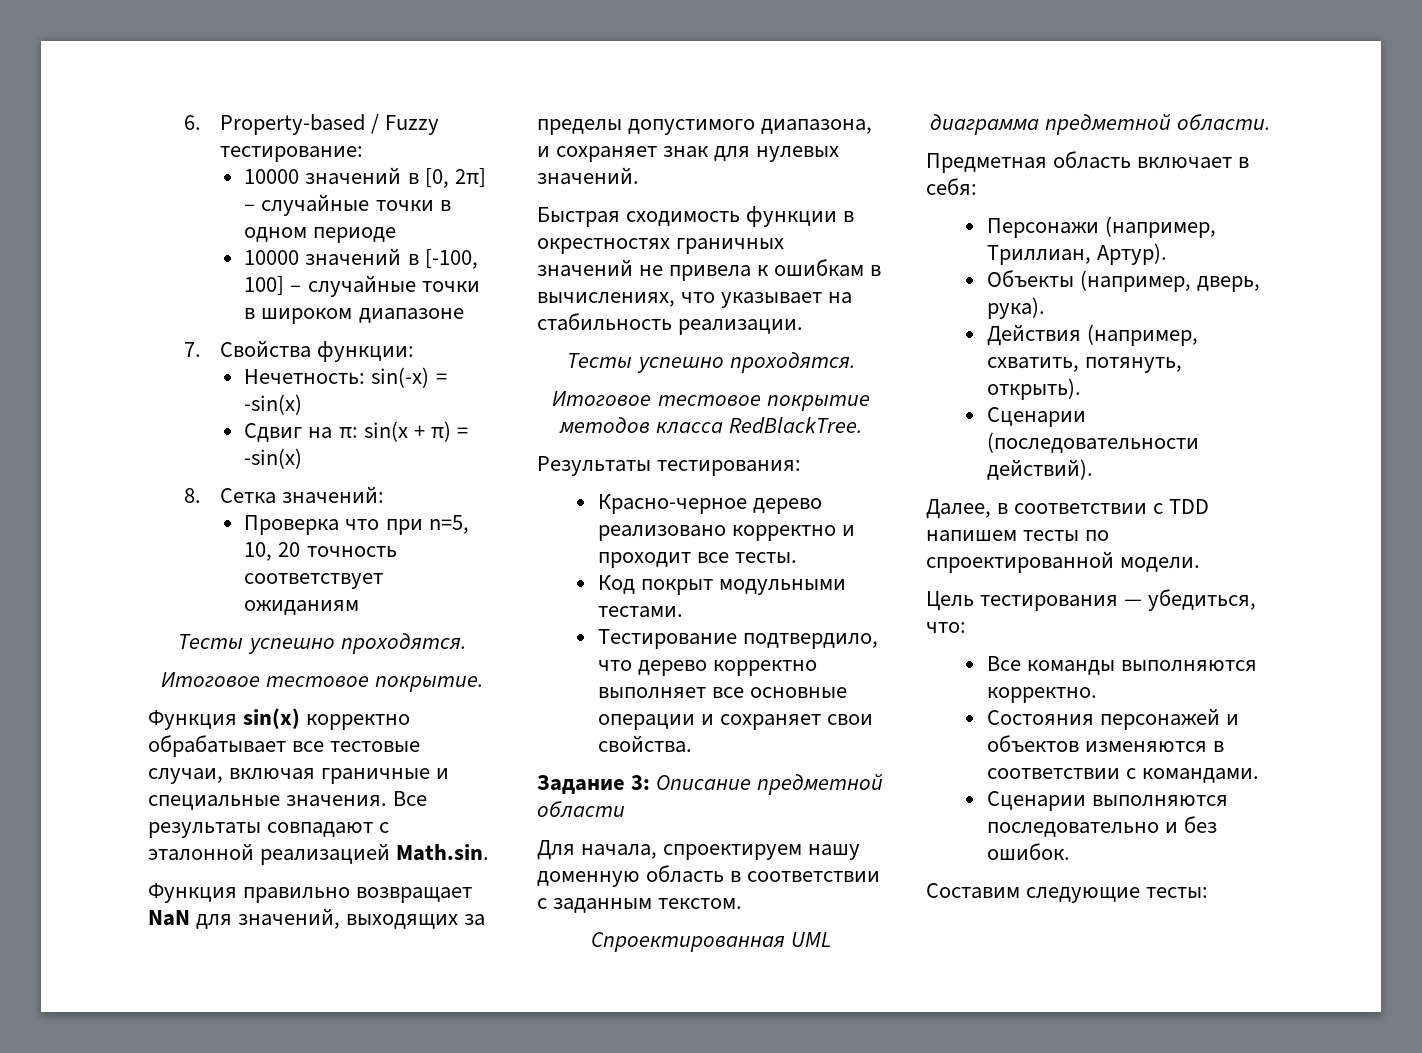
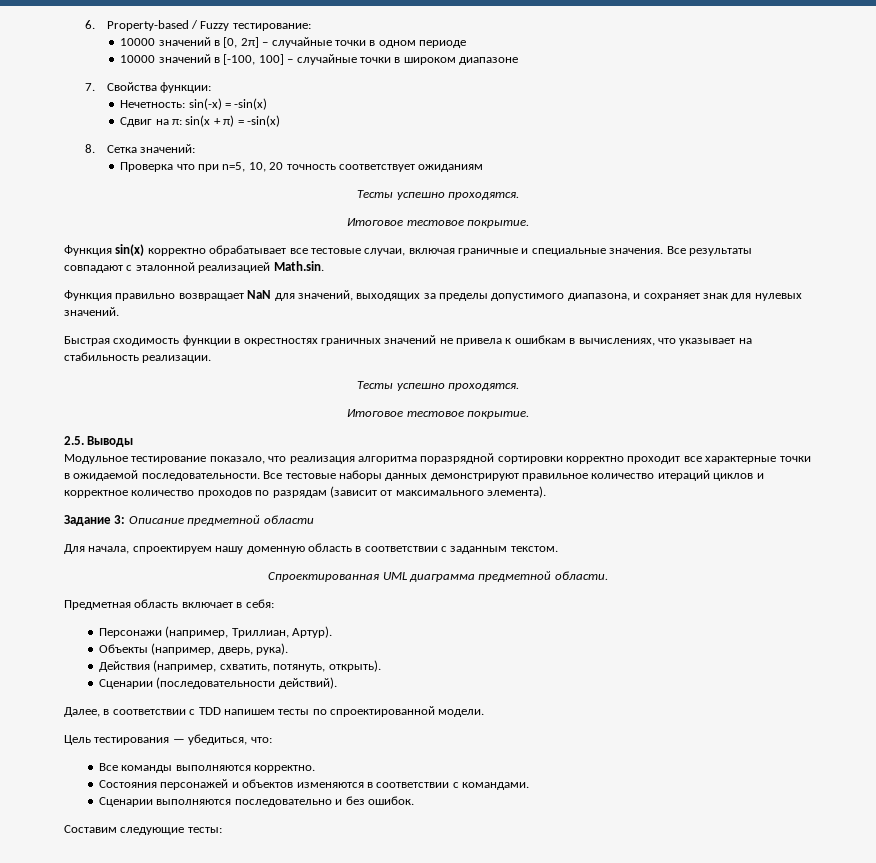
  Быстрая сходимость функции в окрестностях граничных значений не привела к ошибкам в вычислениях, что указывает на стабильность реализации.
  Тесты успешно проходятся.
- Итоговое тестовое покрытие методов класса RedBlackTree.
- Результаты тестирования:
- Красно-черное дерево реализовано корректно и проходит все тесты.
- Код покрыт модульными тестами.
- Тестирование подтвердило, что дерево корректно выполняет все основные операции и сохраняет свои свойства.
+ Итоговое тестовое покрытие.
+ 2.5. Выводы
+ Модульное тестирование показало, что реализация алгоритма поразрядной сортировки корректно проходит все характерные точки в ожидаемой последовательности. Все тестовые наборы данных демонстрируют правильное количество итераций циклов и корректное количество проходов по разрядам (зависит от максимального элемента).

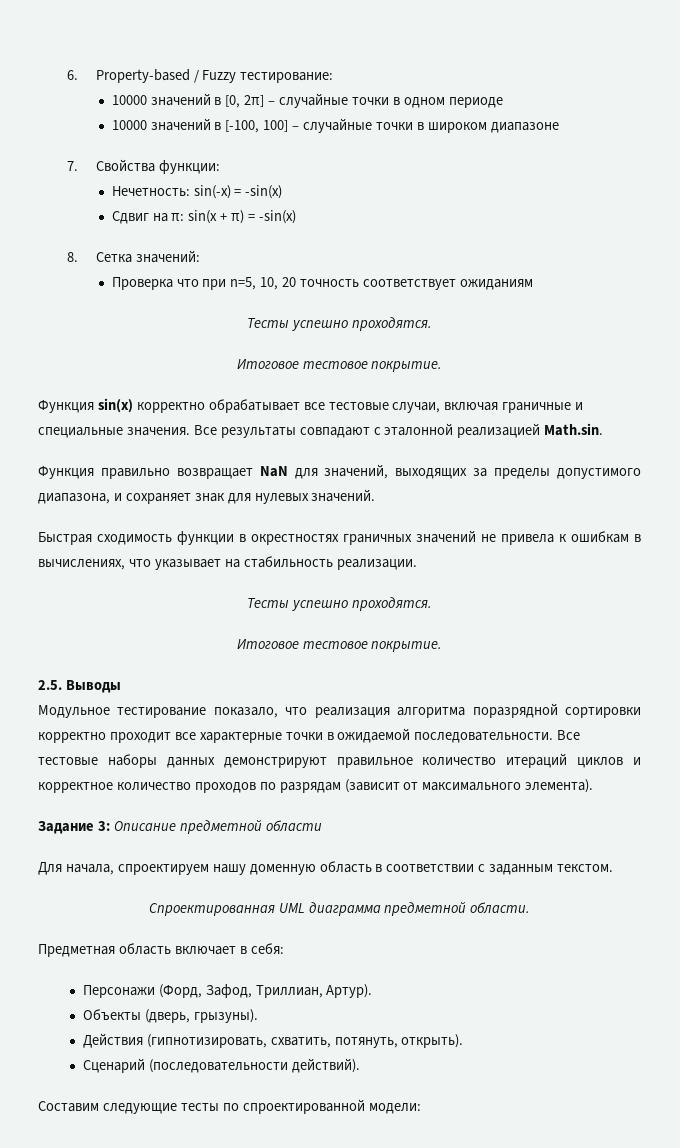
- Персонажи (например, Триллиан, Артур).
+ Персонажи (Форд, Зафод, Триллиан, Артур).
- Объекты (например, дверь, рука).
+ Объекты (дверь, грызуны).
- Действия (например, схватить, потянуть, открыть).
+ Действия (гипнотизировать, схватить, потянуть, открыть).
- Сценарии (последовательности действий).
+ Сценарий (последовательности действий).
- Далее, в соответствии с TDD напишем тесты по спроектированной модели.
- Цель тестирования — убедиться, что:
- Все команды выполняются корректно.
- Состояния персонажей и объектов изменяются в соответствии с командами.
- Сценарии выполняются последовательно и без ошибок.
- Составим следующие тесты:
+ Составим следующие тесты по спроектированной модели:

